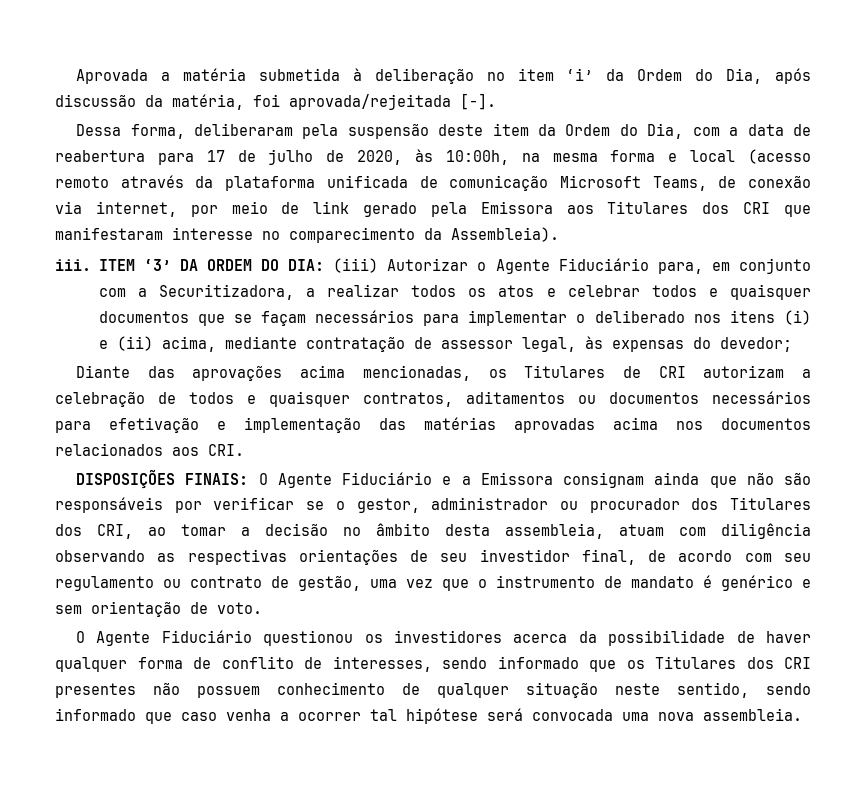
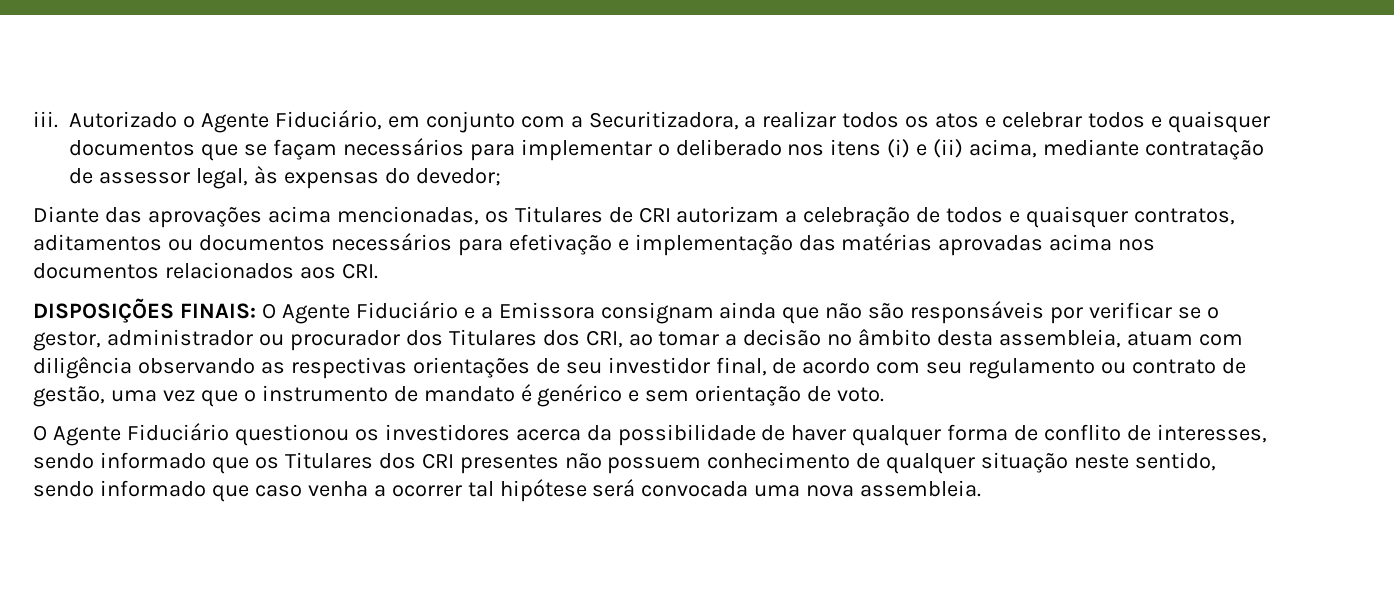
- Aprovada a matéria submetida à deliberação no item ‘i’ da Ordem do Dia, após discussão da matéria, foi aprovada/rejeitada [-].
- Dessa forma, deliberaram pela suspensão deste item da Ordem do Dia, com a data de reabertura para 17 de julho de 2020, às 10:00h, na mesma forma e local (acesso remoto através da plataforma unificada de comunicação Microsoft Teams, de conexão via internet, por meio de link gerado pela Emissora aos Titulares dos CRI que manifestaram interesse no comparecimento da Assembleia).
- iii. ITEM ‘3’ DA ORDEM DO DIA: (iii) Autorizar o Agente Fiduciário para, em conjunto com a Securitizadora, a realizar todos os atos e celebrar todos e quaisquer documentos que se façam necessários para implementar o deliberado nos itens (i) e (ii) acima, mediante contratação de assessor legal, às expensas do devedor;
+ iii. Autorizado o Agente Fiduciário, em conjunto com a Securitizadora, a realizar todos os atos e celebrar todos e quaisquer documentos que se façam necessários para implementar o deliberado nos itens (i) e (ii) acima, mediante contratação de assessor legal, às expensas do devedor;

